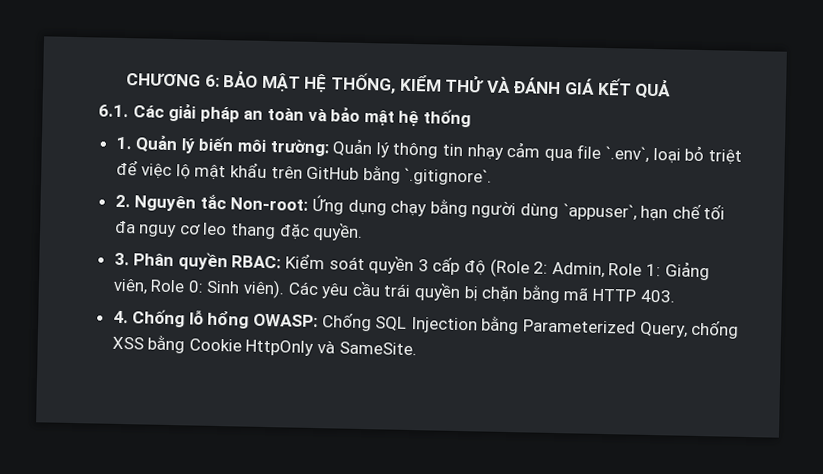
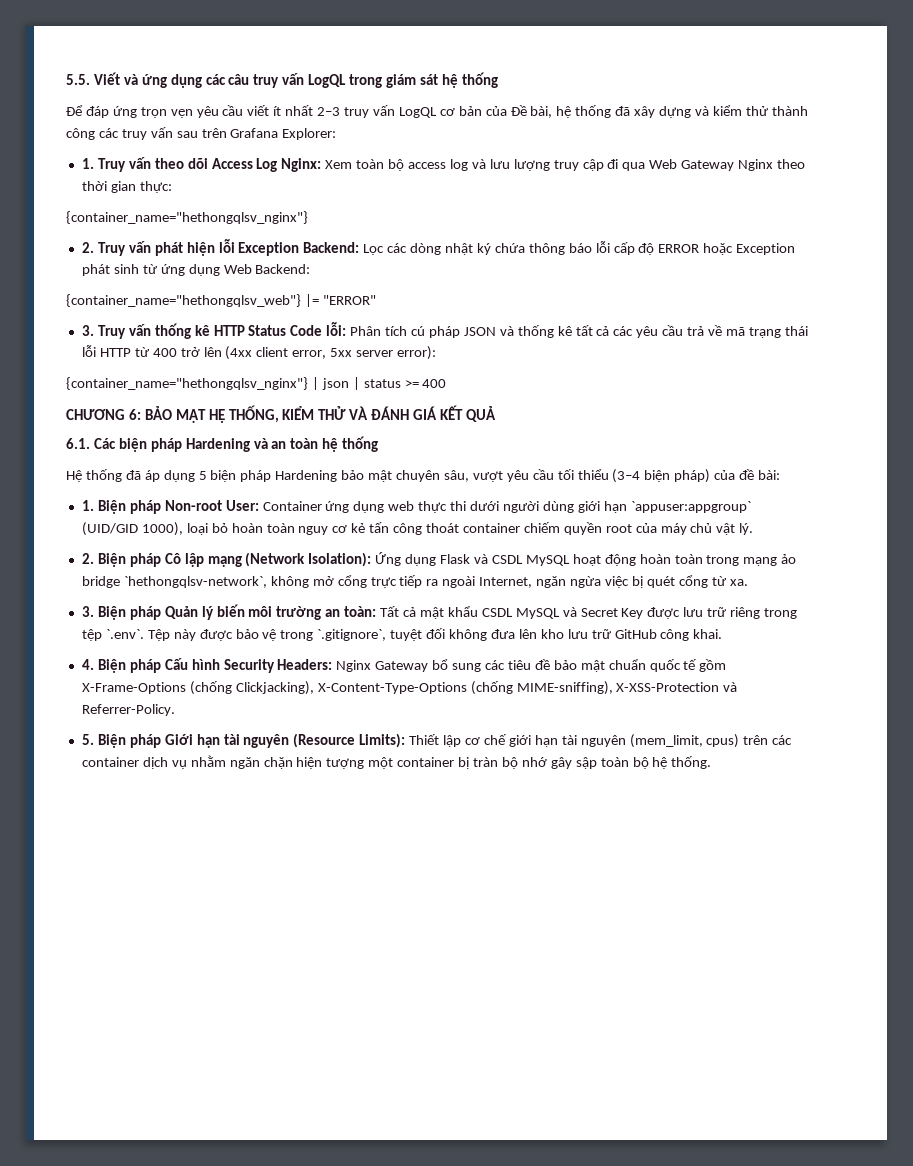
+ 5.5. Viết và ứng dụng các câu truy vấn LogQL trong giám sát hệ thống
+ Để đáp ứng trọn vẹn yêu cầu viết ít nhất 2–3 truy vấn LogQL cơ bản của Đề bài, hệ thống đã xây dựng và kiểm thử thành công các truy vấn sau trên Grafana Explorer:
+ 1. Truy vấn theo dõi Access Log Nginx: Xem toàn bộ access log và lưu lượng truy cập đi qua Web Gateway Nginx theo thời gian thực:
+ {container_name="hethongqlsv_nginx"}
+ 2. Truy vấn phát hiện lỗi Exception Backend: Lọc các dòng nhật ký chứa thông báo lỗi cấp độ ERROR hoặc Exception phát sinh từ ứng dụng Web Backend:
+ {container_name="hethongqlsv_web"} |= "ERROR"
+ 3. Truy vấn thống kê HTTP Status Code lỗi: Phân tích cú pháp JSON và thống kê tất cả các yêu cầu trả về mã trạng thái lỗi HTTP từ 400 trở lên (4xx client error, 5xx server error):
+ {container_name="hethongqlsv_nginx"} | json | status >= 400
- 6.1. Các giải pháp an toàn và bảo mật hệ thống
- 1. Quản lý biến môi trường: Quản lý thông tin nhạy cảm qua file `.env`, loại bỏ triệt để việc lộ mật khẩu trên GitHub bằng `.gitignore`.
- 2. Nguyên tắc Non-root: Ứng dụng chạy bằng người dùng `appuser`, hạn chế tối đa nguy cơ leo thang đặc quyền.
- 3. Phân quyền RBAC: Kiểm soát quyền 3 cấp độ (Role 2: Admin, Role 1: Giảng viên, Role 0: Sinh viên). Các yêu cầu trái quyền bị chặn bằng mã HTTP 403.
- 4. Chống lỗ hổng OWASP: Chống SQL Injection bằng Parameterized Query, chống XSS bằng Cookie HttpOnly và SameSite.
+ 6.1. Các biện pháp Hardening và an toàn hệ thống
+ Hệ thống đã áp dụng 5 biện pháp Hardening bảo mật chuyên sâu, vượt yêu cầu tối thiểu (3–4 biện pháp) của đề bài:
+ 1. Biện pháp Non-root User: Container ứng dụng web thực thi dưới người dùng giới hạn `appuser:appgroup` (UID/GID 1000), loại bỏ hoàn toàn nguy cơ kẻ tấn công thoát container chiếm quyền root của máy chủ vật lý.
+ 2. Biện pháp Cô lập mạng (Network Isolation): Ứng dụng Flask và CSDL MySQL hoạt động hoàn toàn trong mạng ảo bridge `hethongqlsv-network`, không mở cổng trực tiếp ra ngoài Internet, ngăn ngừa việc bị quét cổng từ xa.
+ 3. Biện pháp Quản lý biến môi trường an toàn: Tất cả mật khẩu CSDL MySQL và Secret Key được lưu trữ riêng trong tệp `.env`. Tệp này được bảo vệ trong `.gitignore`, tuyệt đối không đưa lên kho lưu trữ GitHub công khai.
+ 4. Biện pháp Cấu hình Security Headers: Nginx Gateway bổ sung các tiêu đề bảo mật chuẩn quốc tế gồm X-Frame-Options (chống Clickjacking), X-Content-Type-Options (chống MIME-sniffing), X-XSS-Protection và Referrer-Policy.
+ 5. Biện pháp Giới hạn tài nguyên (Resource Limits): Thiết lập cơ chế giới hạn tài nguyên (mem_limit, cpus) trên các container dịch vụ nhằm ngăn chặn hiện tượng một container bị tràn bộ nhớ gây sập toàn bộ hệ thống.

